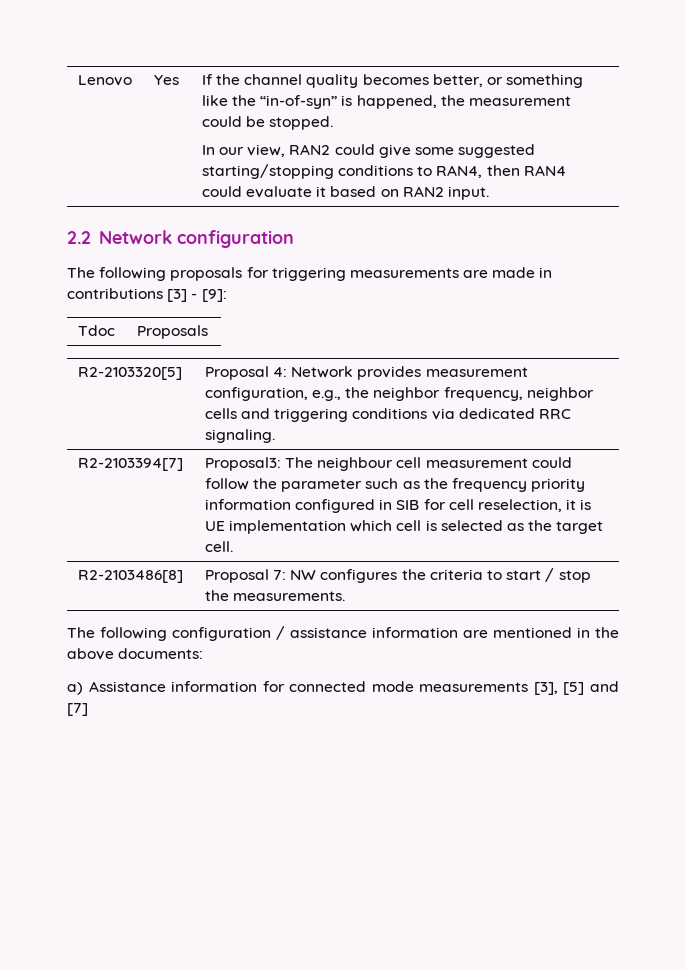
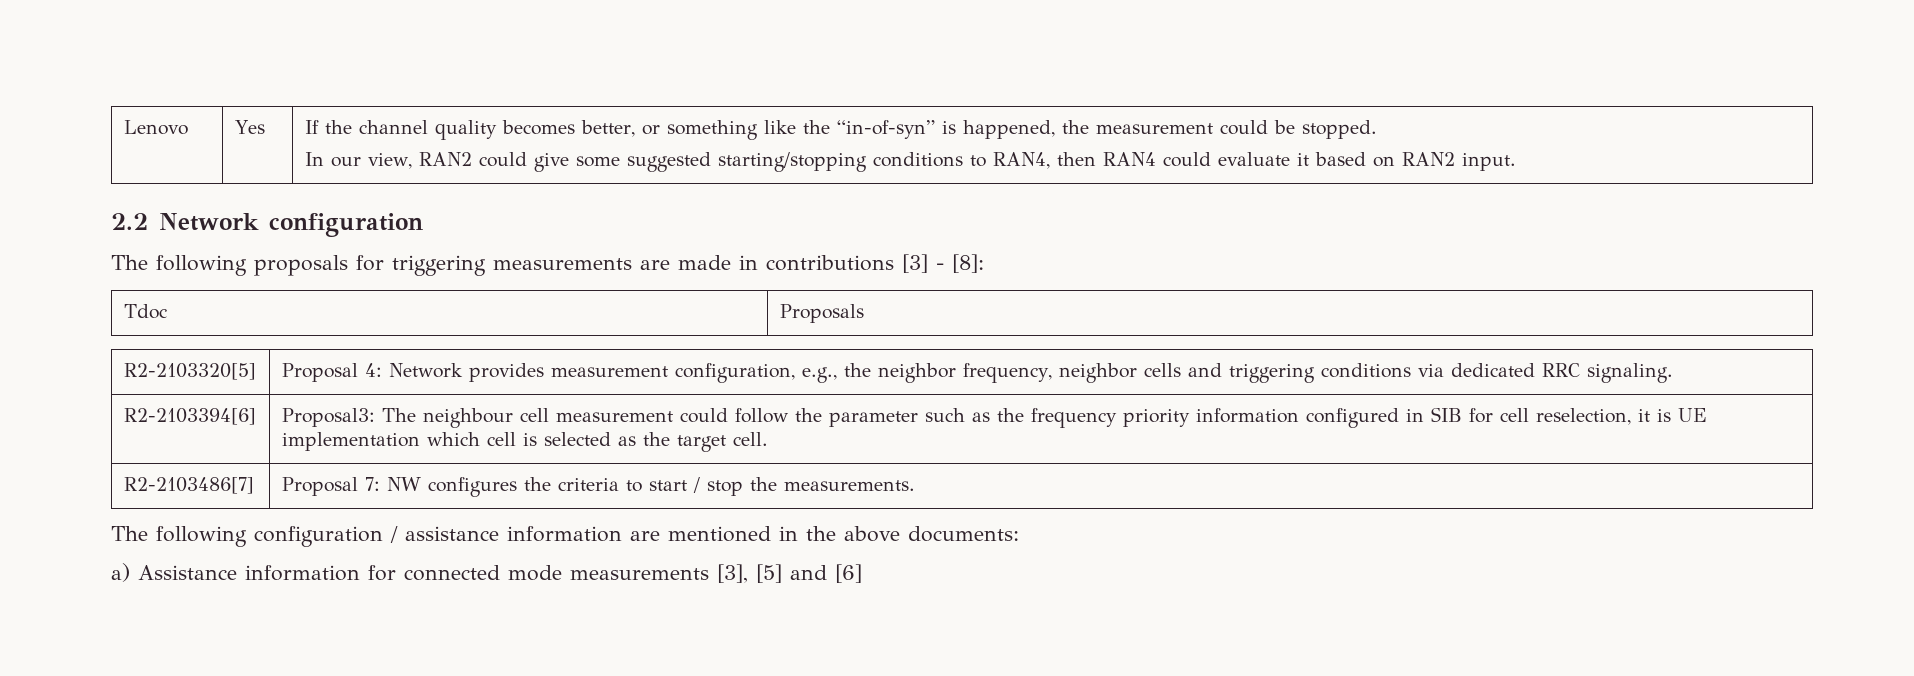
- The following proposals for triggering measurements are made in contributions [3] - [9]:
+ The following proposals for triggering measurements are made in contributions [3] - [8]:
- R2-2103394[7] | Proposal3: The neighbour cell measurement could follow the parameter such as the frequency priority information configured in SIB for cell reselection, it is UE implementation which cell is selected as the target cell.
+ R2-2103394[6] | Proposal3: The neighbour cell measurement could follow the parameter such as the frequency priority information configured in SIB for cell reselection, it is UE implementation which cell is selected as the target cell.
- R2-2103486[8] | Proposal 7: NW configures the criteria to start / stop the measurements.
+ R2-2103486[7] | Proposal 7: NW configures the criteria to start / stop the measurements.
- a) Assistance information for connected mode measurements [3], [5] and [7]
+ a) Assistance information for connected mode measurements [3], [5] and [6]

